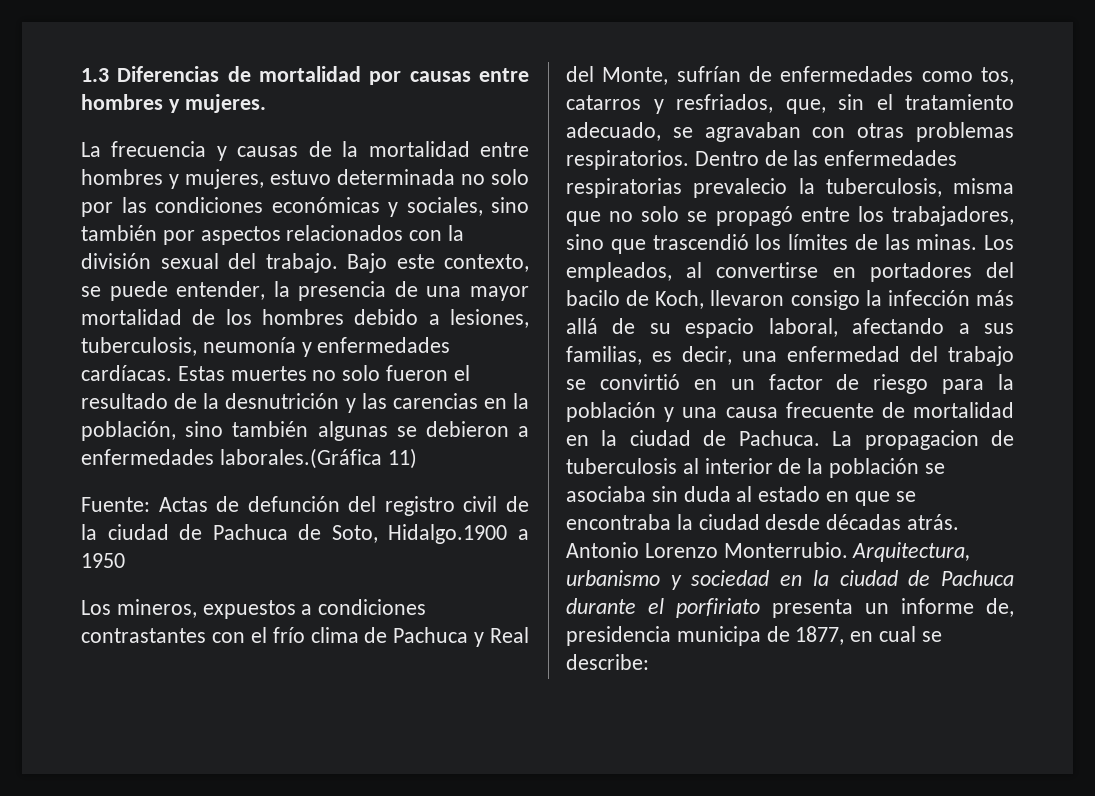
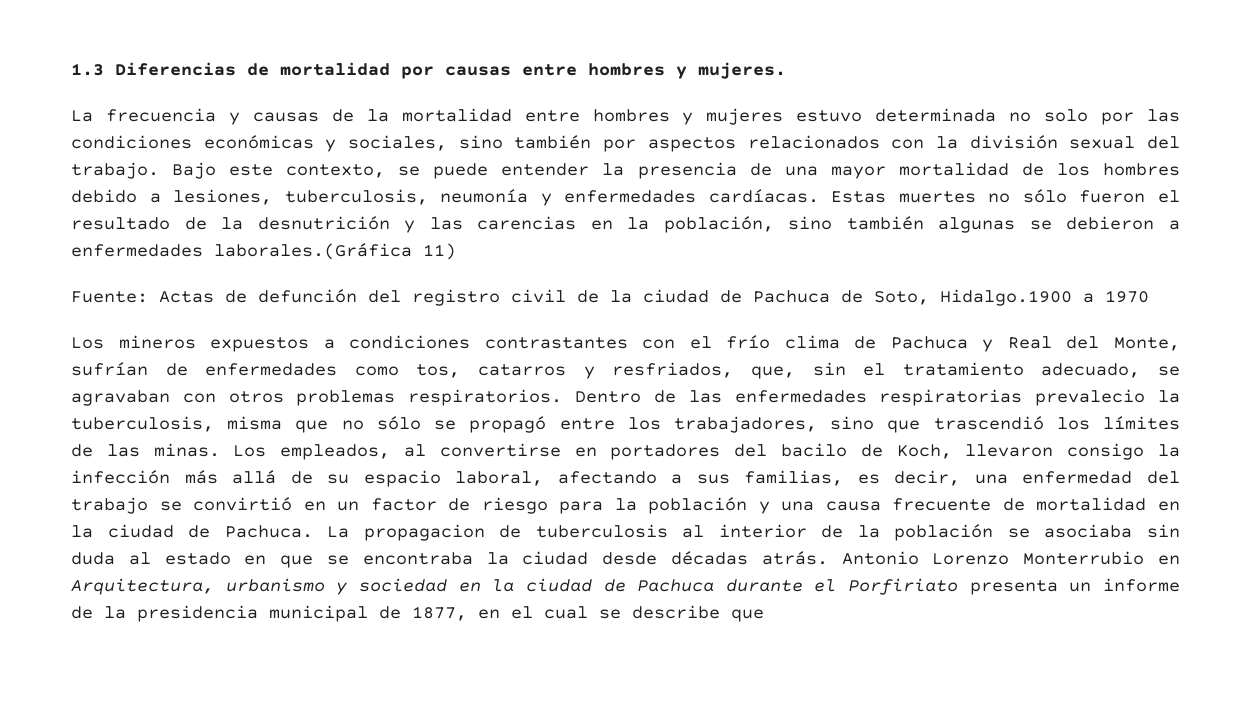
- La frecuencia y causas de la mortalidad entre hombres y mujeres, estuvo determinada no solo por las condiciones económicas y sociales, sino también por aspectos relacionados con la división sexual del trabajo.
+ La frecuencia y causas de la mortalidad entre hombres y mujeres estuvo determinada no solo por las condiciones económicas y sociales, sino también por aspectos relacionados con la división sexual del trabajo.
- Bajo este contexto, se puede entender, la presencia de una mayor mortalidad de los hombres debido a lesiones, tuberculosis, neumonía y enfermedades cardíacas.
+ Bajo este contexto, se puede entender la presencia de una mayor mortalidad de los hombres debido a lesiones, tuberculosis, neumonía y enfermedades cardíacas.
- Estas muertes no solo fueron el resultado de la desnutrición y las carencias en la población, sino también algunas se debieron a enfermedades laborales.(Gráfica 11)
+ Estas muertes no sólo fueron el resultado de la desnutrición y las carencias en la población, sino también algunas se debieron a enfermedades laborales.(Gráfica 11)
- Fuente: Actas de defunción del registro civil de la ciudad de Pachuca de Soto, Hidalgo.1900 a 1950
- Los mineros, expuestos a condiciones contrastantes con el frío clima de Pachuca y Real del Monte, sufrían de enfermedades como tos, catarros y resfriados, que, sin el tratamiento adecuado, se agravaban con otras problemas respiratorios.
+ Fuente: Actas de defunción del registro civil de la ciudad de Pachuca de Soto, Hidalgo.1900 a 1970
+ Los mineros expuestos a condiciones contrastantes con el frío clima de Pachuca y Real del Monte, sufrían de enfermedades como tos, catarros y resfriados, que, sin el tratamiento adecuado, se agravaban con otros problemas respiratorios.
- Dentro de las enfermedades respiratorias prevalecio la tuberculosis, misma que no solo se propagó entre los trabajadores, sino que trascendió los límites de las minas.
+ Dentro de las enfermedades respiratorias prevalecio la tuberculosis, misma que no sólo se propagó entre los trabajadores, sino que trascendió los límites de las minas.
- Antonio Lorenzo Monterrubio. Arquitectura, urbanismo y sociedad en la ciudad de Pachuca durante el porfiriato presenta un informe de, presidencia municipa de 1877, en cual se describe:
+ Antonio Lorenzo Monterrubio en Arquitectura, urbanismo y sociedad en la ciudad de Pachuca durante el Porfiriato presenta un informe de la presidencia municipal de 1877, en el cual se describe que

